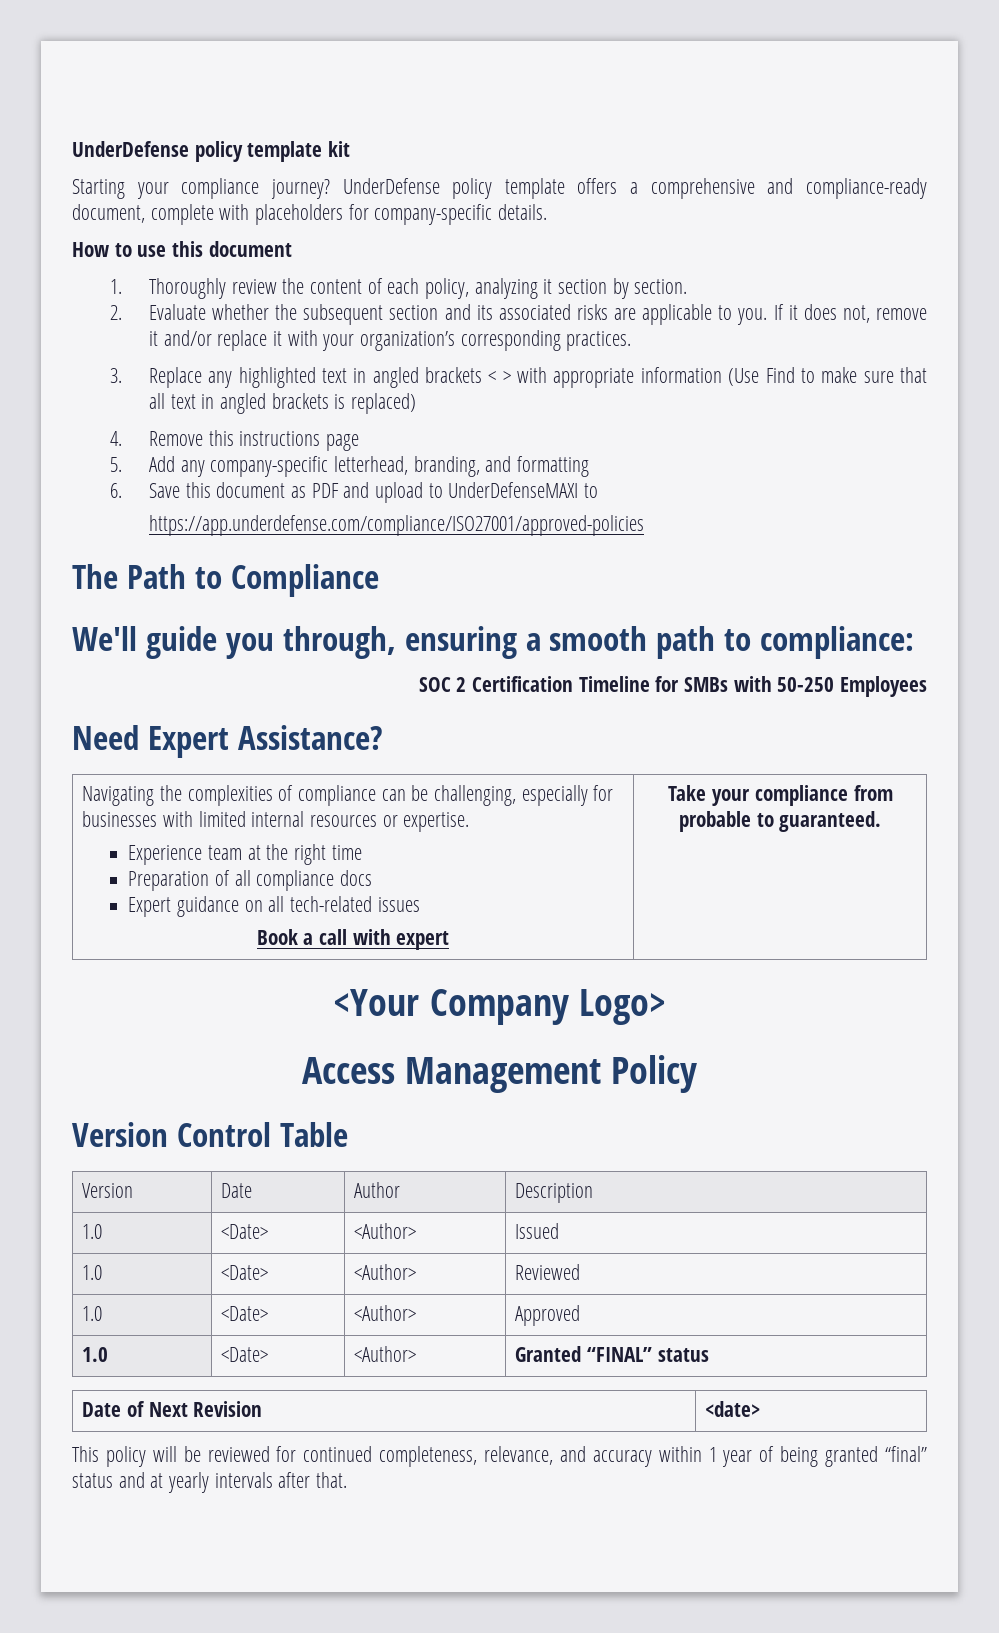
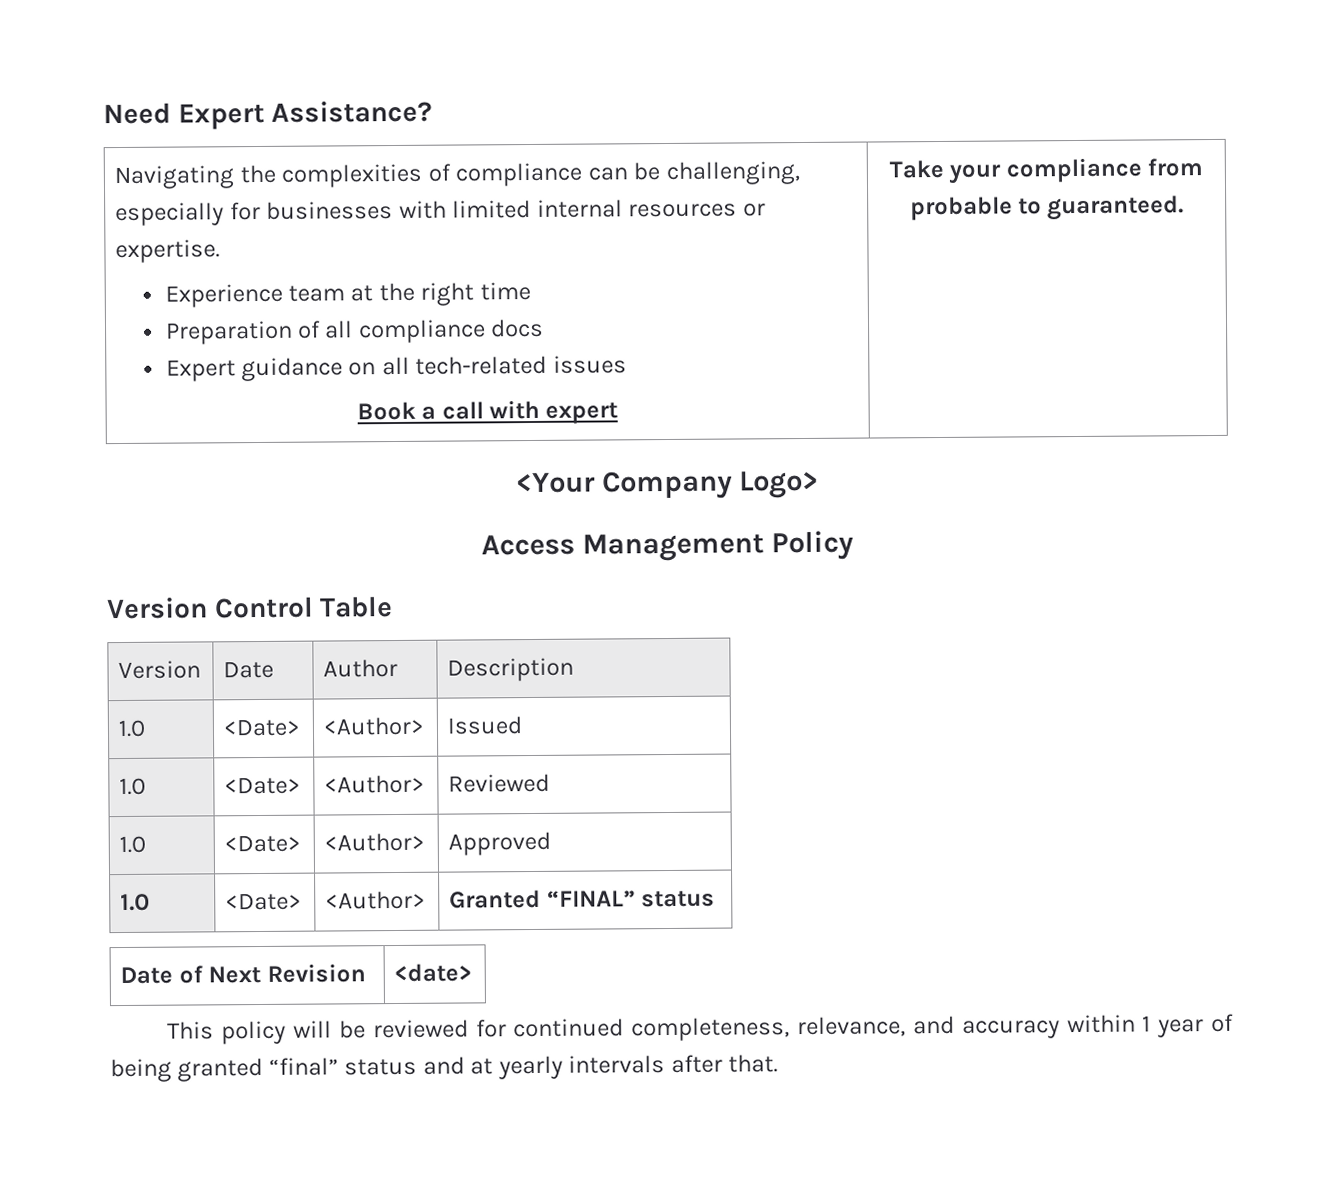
- UnderDefense policy template kit
- Starting your compliance journey? UnderDefense policy template offers a comprehensive and compliance-ready document, complete with placeholders for company-specific details.
- How to use this document
- 1. Thoroughly review the content of each policy, analyzing it section by section.
- 2. Evaluate whether the subsequent section and its associated risks are applicable to you. If it does not, remove it and/or replace it with your organization’s corresponding practices.
- 3. Replace any highlighted text in angled brackets < > with appropriate information (Use Find to make sure that all text in angled brackets is replaced)
- 4. Remove this instructions page
- 5. Add any company-specific letterhead, branding, and formatting
- 6. Save this document as PDF and upload to UnderDefenseMAXI to
- https://app.underdefense.com/compliance/ISO27001/approved-policies
- The Path to Compliance
- We'll guide you through, ensuring a smooth path to compliance:
- SOC 2 Certification Timeline for SMBs with 50-250 Employees

